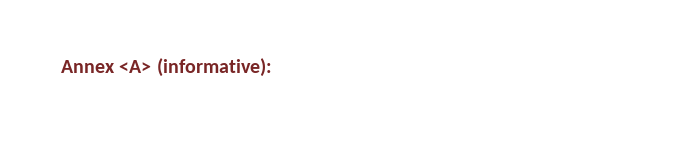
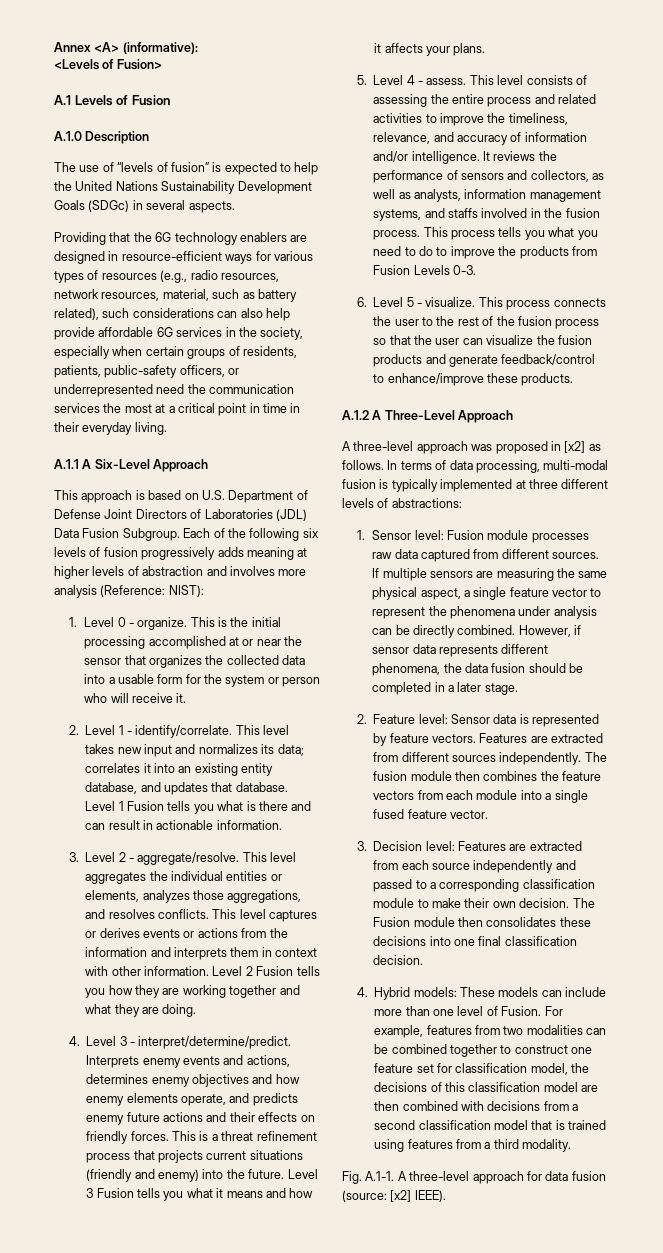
+ <Levels of Fusion>
+ A.1 Levels of Fusion
+ A.1.0 Description
+ The use of “levels of fusion” is expected to help the United Nations Sustainability Development Goals (SDGc) in several aspects.
+ Providing that the 6G technology enablers are designed in resource-efficient ways for various types of resources (e.g., radio resources, network resources, material, such as battery related), such considerations can also help provide affordable 6G services in the society, especially when certain groups of residents, patients, public-safety officers, or underrepresented need the communication services the most at a critical point in time in their everyday living.
+ A.1.1 A Six-Level Approach
+ This approach is based on U.S. Department of Defense Joint Directors of Laboratories (JDL) Data Fusion Subgroup. Each of the following six levels of fusion progressively adds meaning at higher levels of abstraction and involves more analysis (Reference: NIST):
+ 1. Level 0 - organize. This is the initial processing accomplished at or near the sensor that organizes the collected data into a usable form for the system or person who will receive it.
+ 2. Level 1 - identify/correlate. This level takes new input and normalizes its data; correlates it into an existing entity database, and updates that database. Level 1 Fusion tells you what is there and can result in actionable information.
+ 3. Level 2 - aggregate/resolve. This level aggregates the individual entities or elements, analyzes those aggregations, and resolves conflicts. This level captures or derives events or actions from the information and interprets them in context with other information. Level 2 Fusion tells you how they are working together and what they are doing.
+ 4. Level 3 - interpret/determine/predict. Interprets enemy events and actions, determines enemy objectives and how enemy elements operate, and predicts enemy future actions and their effects on friendly forces. This is a threat refinement process that projects current situations (friendly and enemy) into the future. Level 3 Fusion tells you what it means and how it affects your plans.
+ 5. Level 4 - assess. This level consists of assessing the entire process and related activities to improve the timeliness, relevance, and accuracy of information and/or intelligence. It reviews the performance of sensors and collectors, as well as analysts, information management systems, and staffs involved in the fusion process. This process tells you what you need to do to improve the products from Fusion Levels 0-3.
+ 6. Level 5 - visualize. This process connects the user to the rest of the fusion process so that the user can visualize the fusion products and generate feedback/control to enhance/improve these products.
+ A.1.2 A Three-Level Approach
+ A three-level approach was proposed in [x2] as follows. In terms of data processing, multi-modal fusion is typically implemented at three different levels of abstractions:
+ 1. Sensor level: Fusion module processes raw data captured from different sources. If multiple sensors are measuring the same physical aspect, a single feature vector to represent the phenomena under analysis can be directly combined. However, if sensor data represents different phenomena, the data fusion should be completed in a later stage.
+ 2. Feature level: Sensor data is represented by feature vectors. Features are extracted from different sources independently. The fusion module then combines the feature vectors from each module into a single fused feature vector.
+ 3. Decision level: Features are extracted from each source independently and passed to a corresponding classification module to make their own decision. The Fusion module then consolidates these decisions into one final classification decision.
+ 4. Hybrid models: These models can include more than one level of Fusion. For example, features from two modalities can be combined together to construct one feature set for classification model, the decisions of this classification model are then combined with decisions from a second classification model that is trained using features from a third modality.
+ Fig. A.1-1. A three-level approach for data fusion (source: [x2] IEEE).

